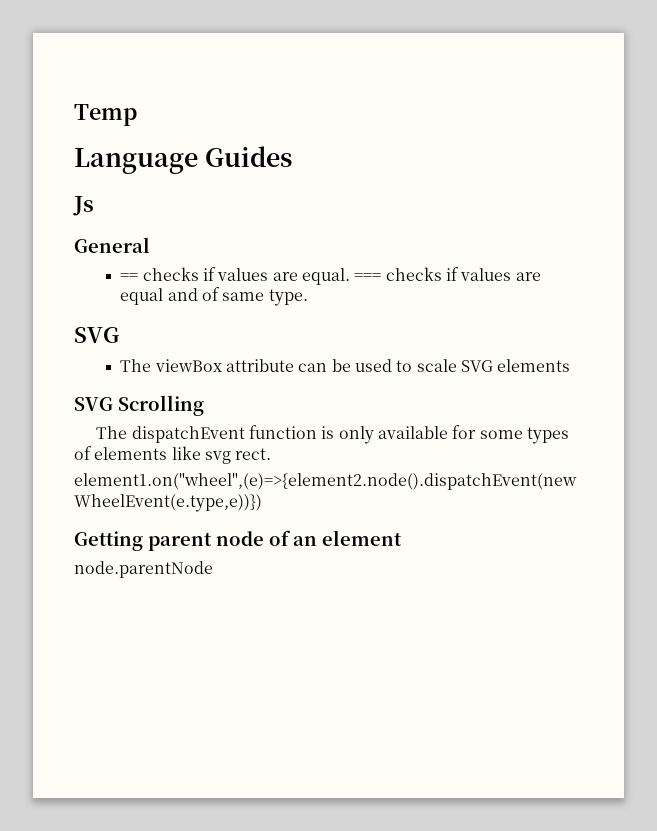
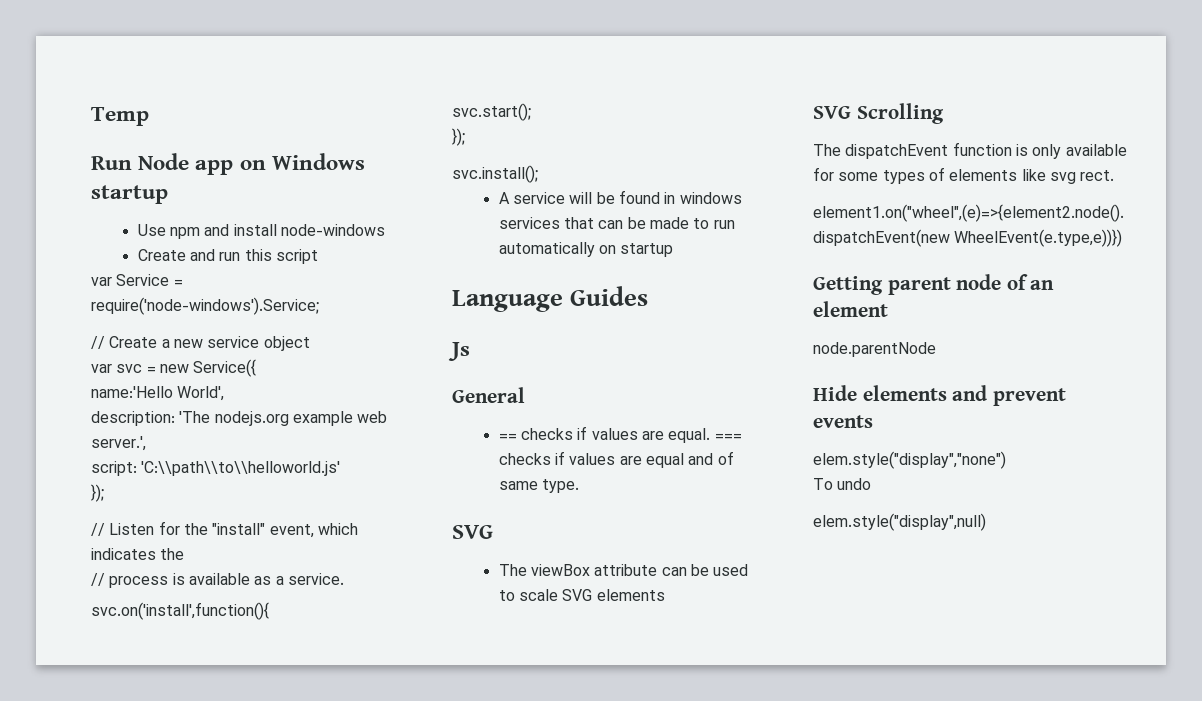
+ Run Node app on Windows startup
+ Use npm and install node-windows
+ Create and run this script
+ var Service = require('node-windows').Service;
+ // Create a new service object
+ var svc = new Service({
+ name:'Hello World',
+ description: 'The nodejs.org example web server.',
+ script: 'C:\\path\\to\\helloworld.js'
+ });
+ // Listen for the "install" event, which indicates the
+ // process is available as a service.
+ svc.on('install',function(){
+ svc.start();
+ });
+ svc.install();
+ A service will be found in windows services that can be made to run automatically on startup
+ Hide elements and prevent events
+ elem.style("display","none")
+ To undo
+ elem.style("display",null)

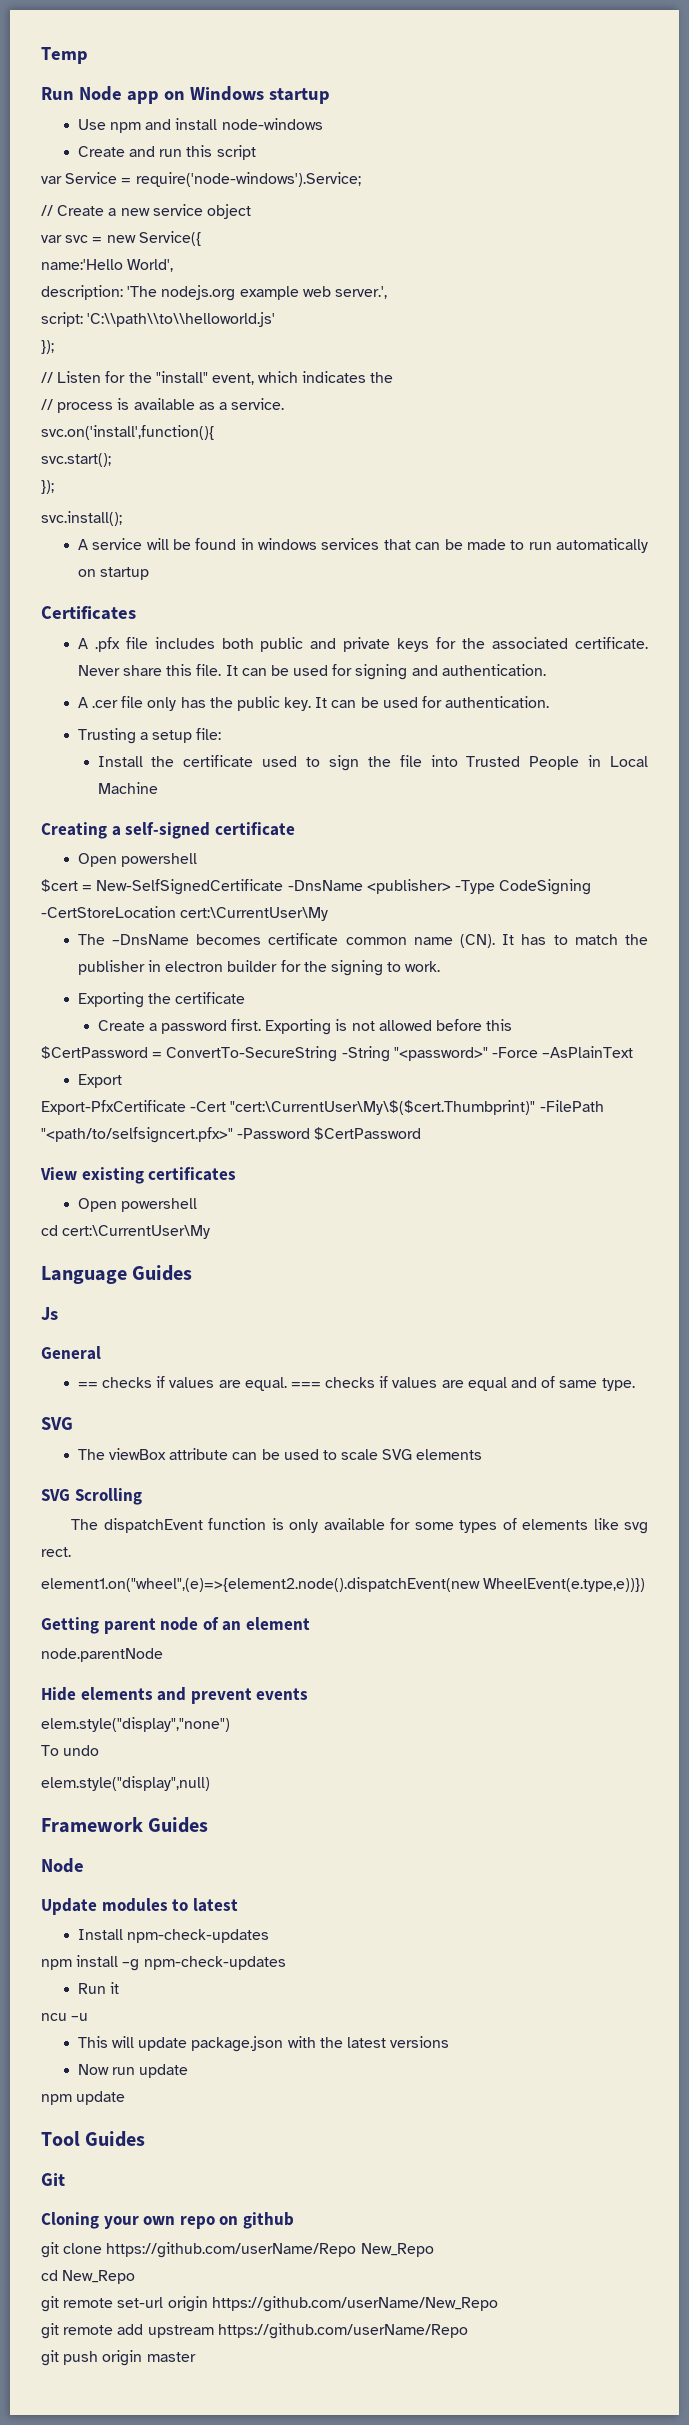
+ Certificates
+ A .pfx file includes both public and private keys for the associated certificate. Never share this file. It can be used for signing and authentication.
+ A .cer file only has the public key. It can be used for authentication.
+ Trusting a setup file:
+ Install the certificate used to sign the file into Trusted People in Local Machine
+ Creating a self-signed certificate
+ Open powershell
+ $cert = New-SelfSignedCertificate -DnsName <publisher> -Type CodeSigning -CertStoreLocation cert:\CurrentUser\My
+ The –DnsName becomes certificate common name (CN). It has to match the publisher in electron builder for the signing to work.
+ Exporting the certificate
+ Create a password first. Exporting is not allowed before this
+ $CertPassword = ConvertTo-SecureString -String "<password>" -Force –AsPlainText
+ Export
+ Export-PfxCertificate -Cert "cert:\CurrentUser\My\$($cert.Thumbprint)" -FilePath "<path/to/selfsigncert.pfx>" -Password $CertPassword
+ View existing certificates
+ Open powershell
+ cd cert:\CurrentUser\My
+ Framework Guides
+ Node
+ Update modules to latest
+ Install npm-check-updates
+ npm install –g npm-check-updates
+ Run it
+ ncu –u
+ This will update package.json with the latest versions
+ Now run update
+ npm update
+ Tool Guides
+ Git
+ Cloning your own repo on github
+ git clone https://github.com/userName/Repo New_Repo
+ cd New_Repo
+ git remote set-url origin https://github.com/userName/New_Repo
+ git remote add upstream https://github.com/userName/Repo
+ git push origin master

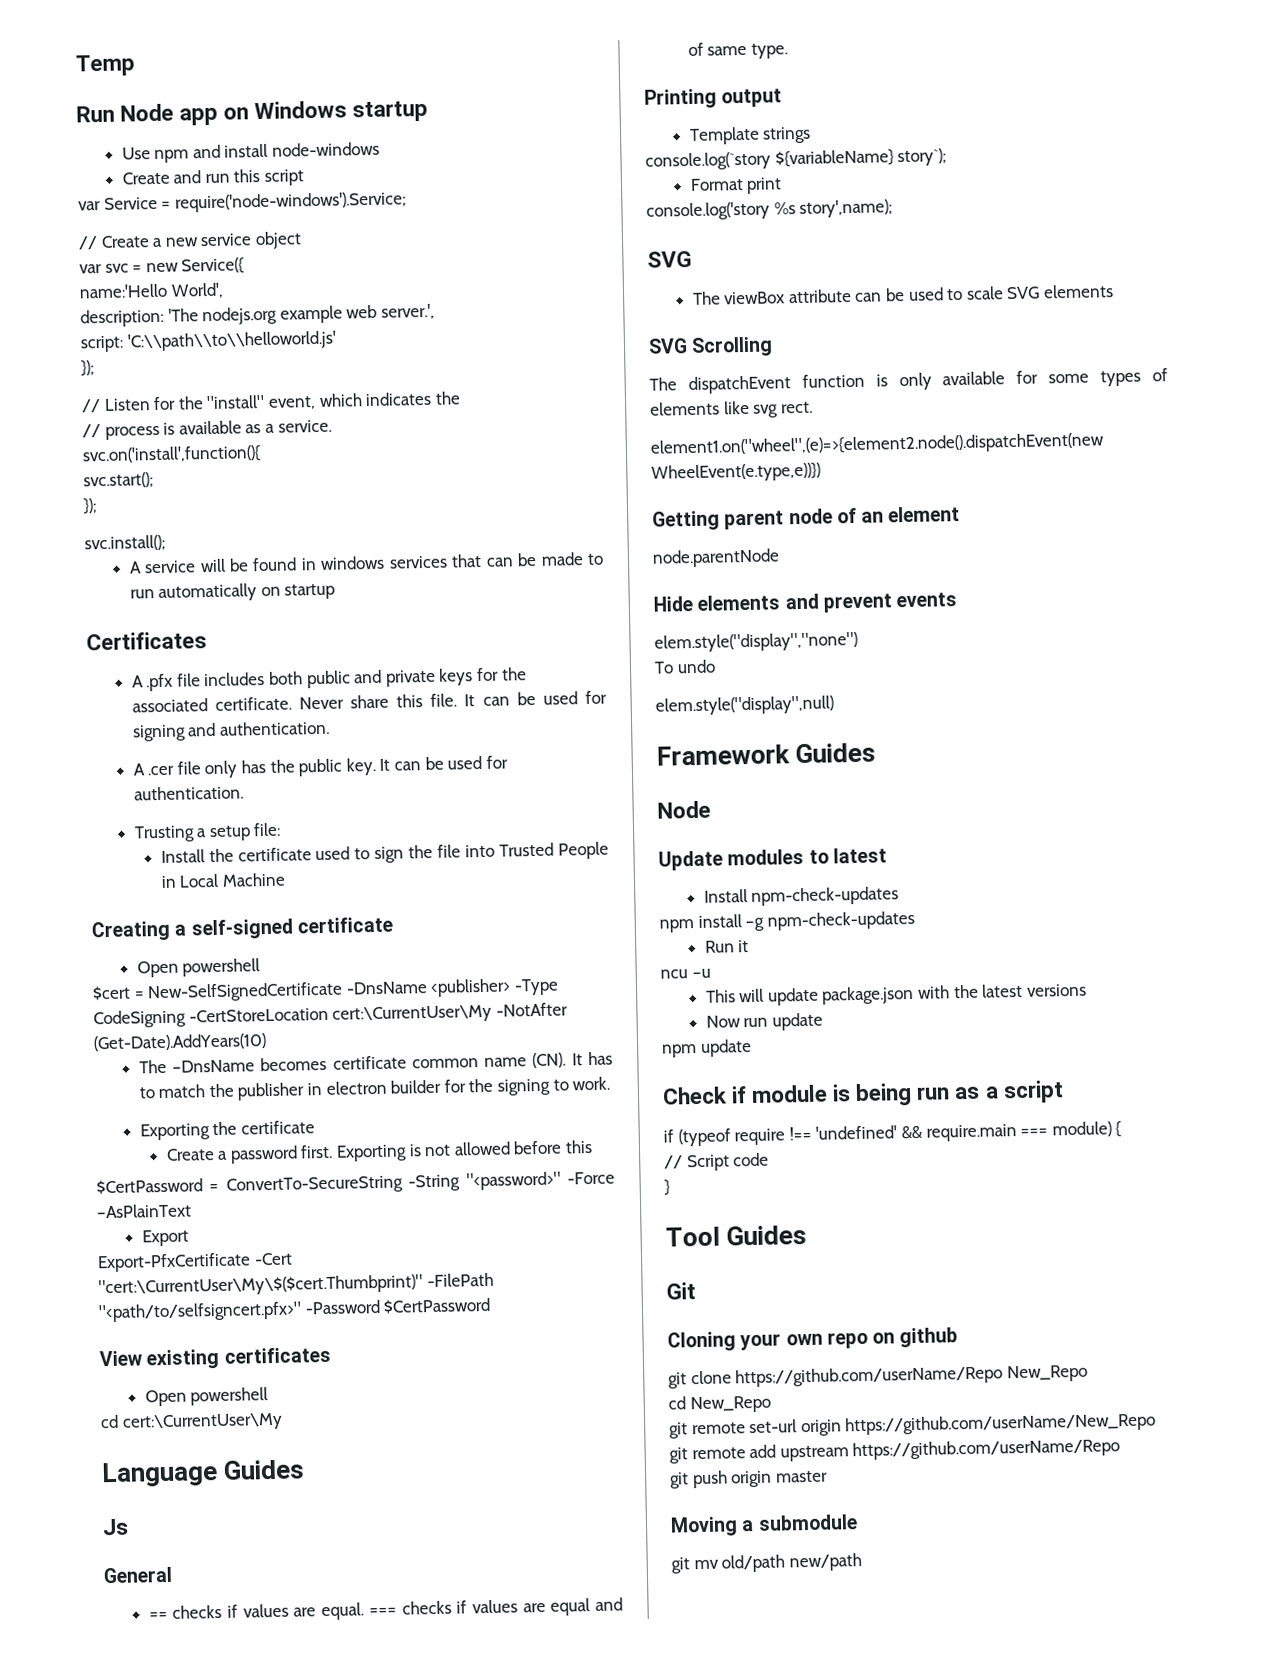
- $cert = New-SelfSignedCertificate -DnsName <publisher> -Type CodeSigning -CertStoreLocation cert:\CurrentUser\My
+ $cert = New-SelfSignedCertificate -DnsName <publisher> -Type CodeSigning -CertStoreLocation cert:\CurrentUser\My -NotAfter (Get-Date).AddYears(10)
+ Printing output
+ Template strings
+ console.log(`story ${variableName} story`);
+ Format print
+ console.log('story %s story',name);
+ Check if module is being run as a script
+ if (typeof require !== 'undefined' && require.main === module) {
+ // Script code
+ }
+ Moving a submodule
+ git mv old/path new/path

